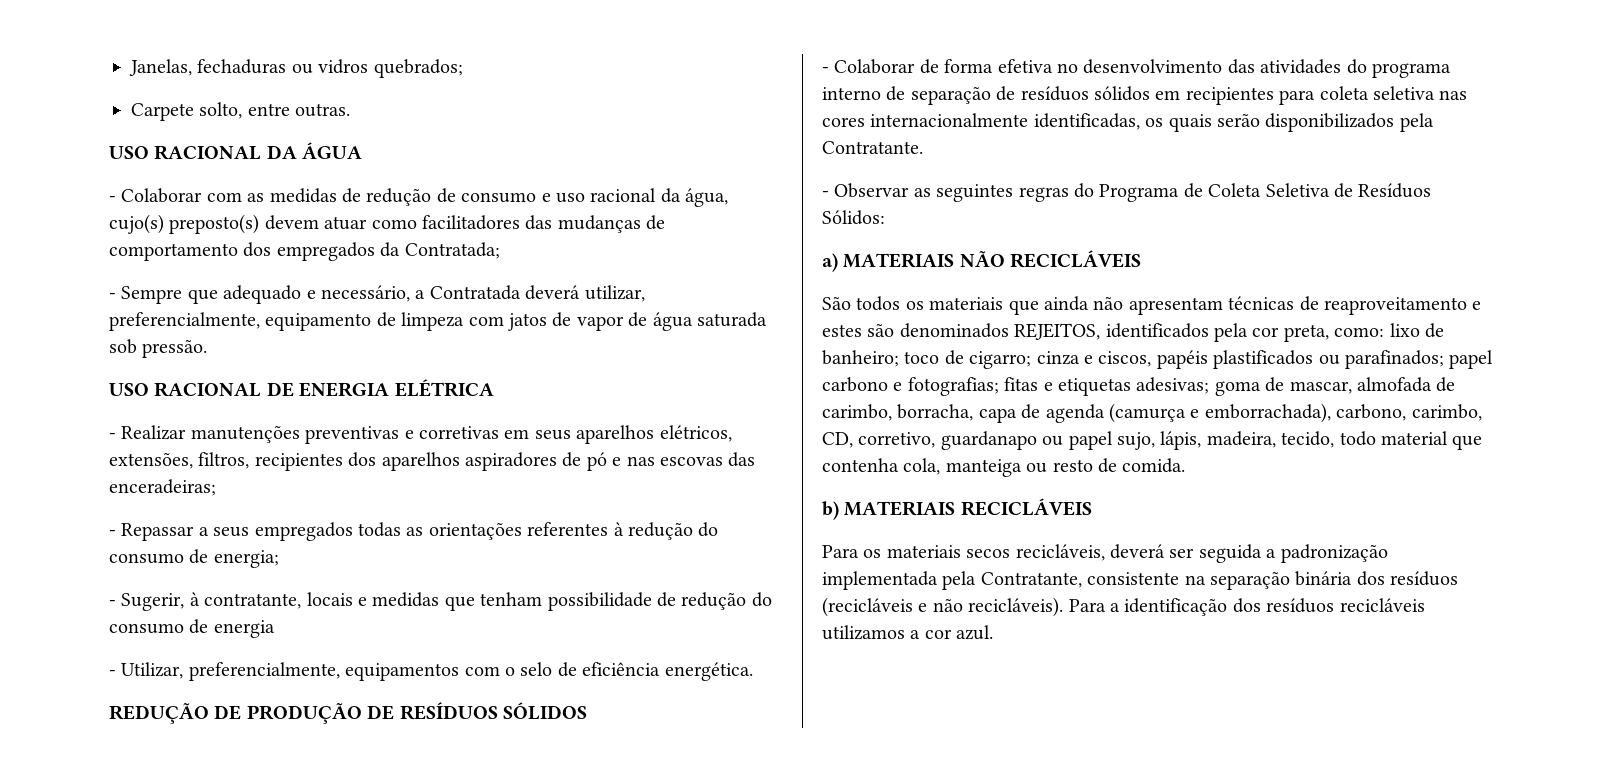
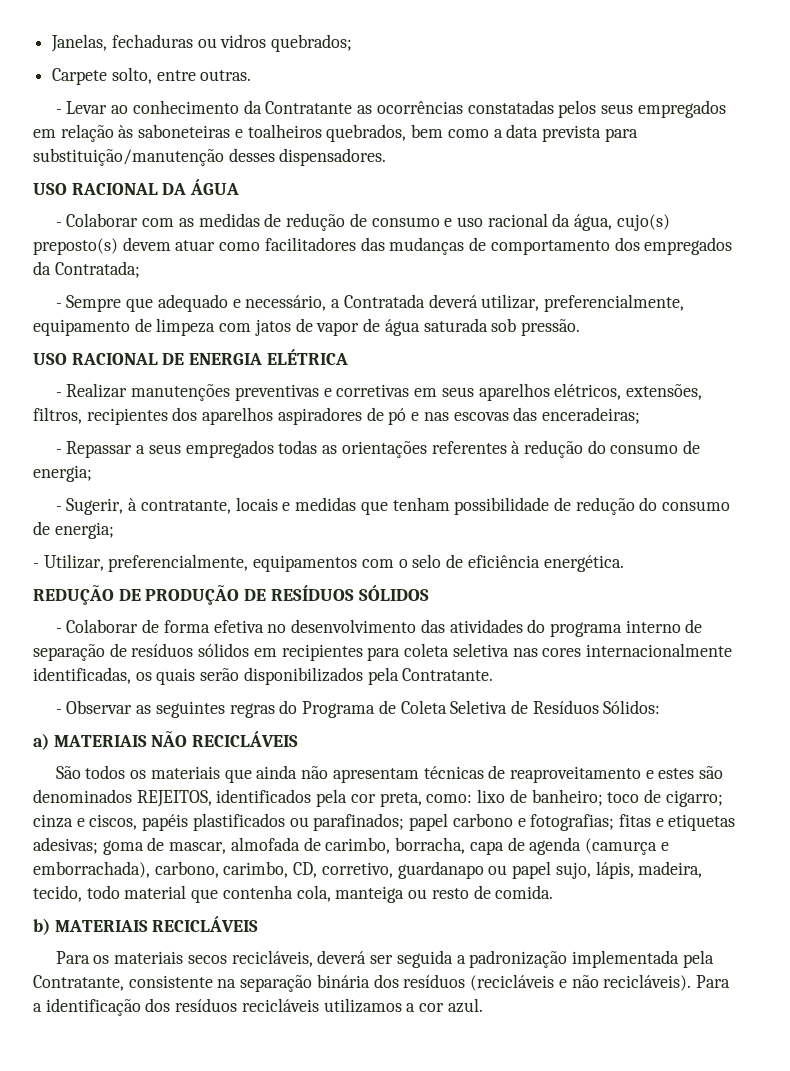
+ - Levar ao conhecimento da Contratante as ocorrências constatadas pelos seus empregados em relação às saboneteiras e toalheiros quebrados, bem como a data prevista para substituição/manutenção desses dispensadores.
- - Sugerir, à contratante, locais e medidas que tenham possibilidade de redução do consumo de energia
+ - Sugerir, à contratante, locais e medidas que tenham possibilidade de redução do consumo de energia;

